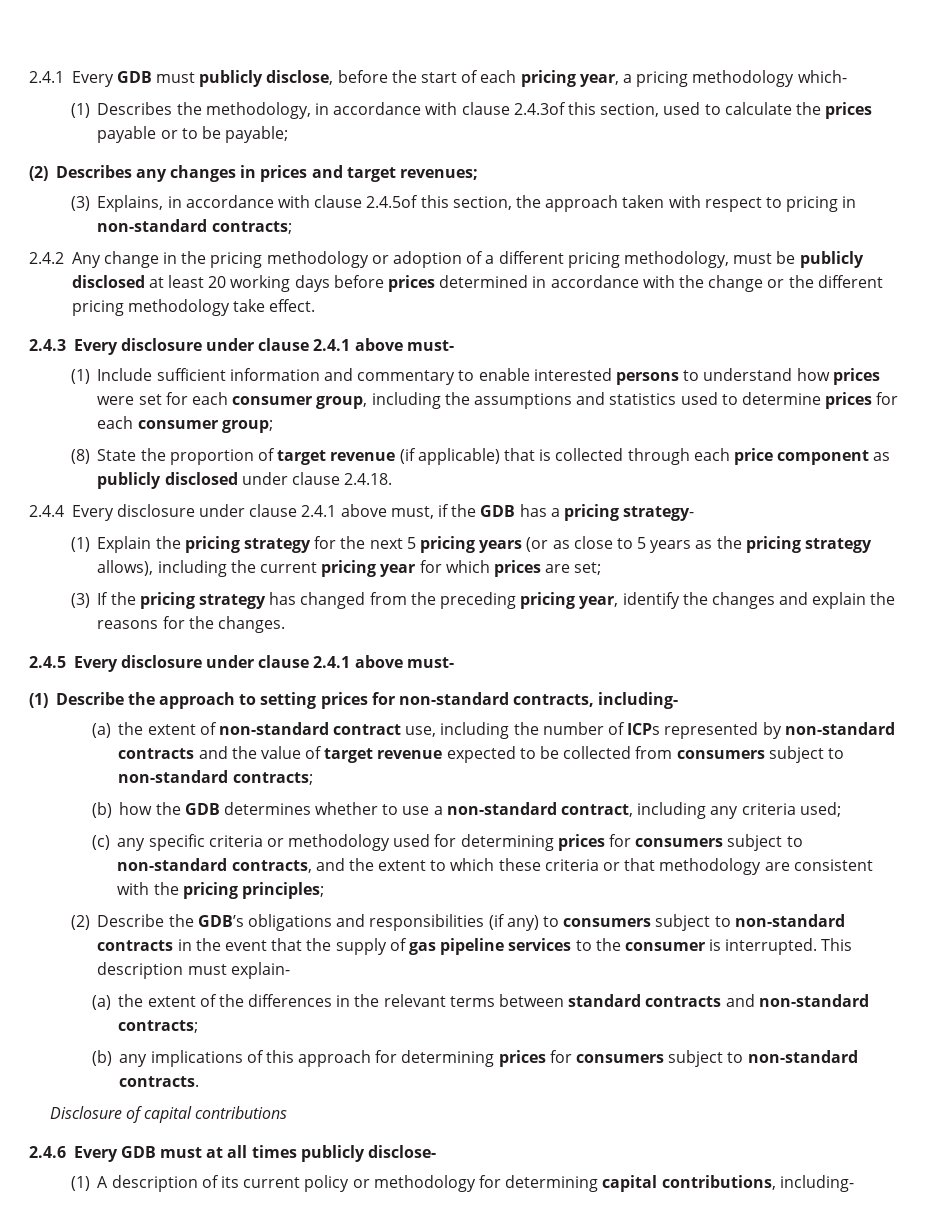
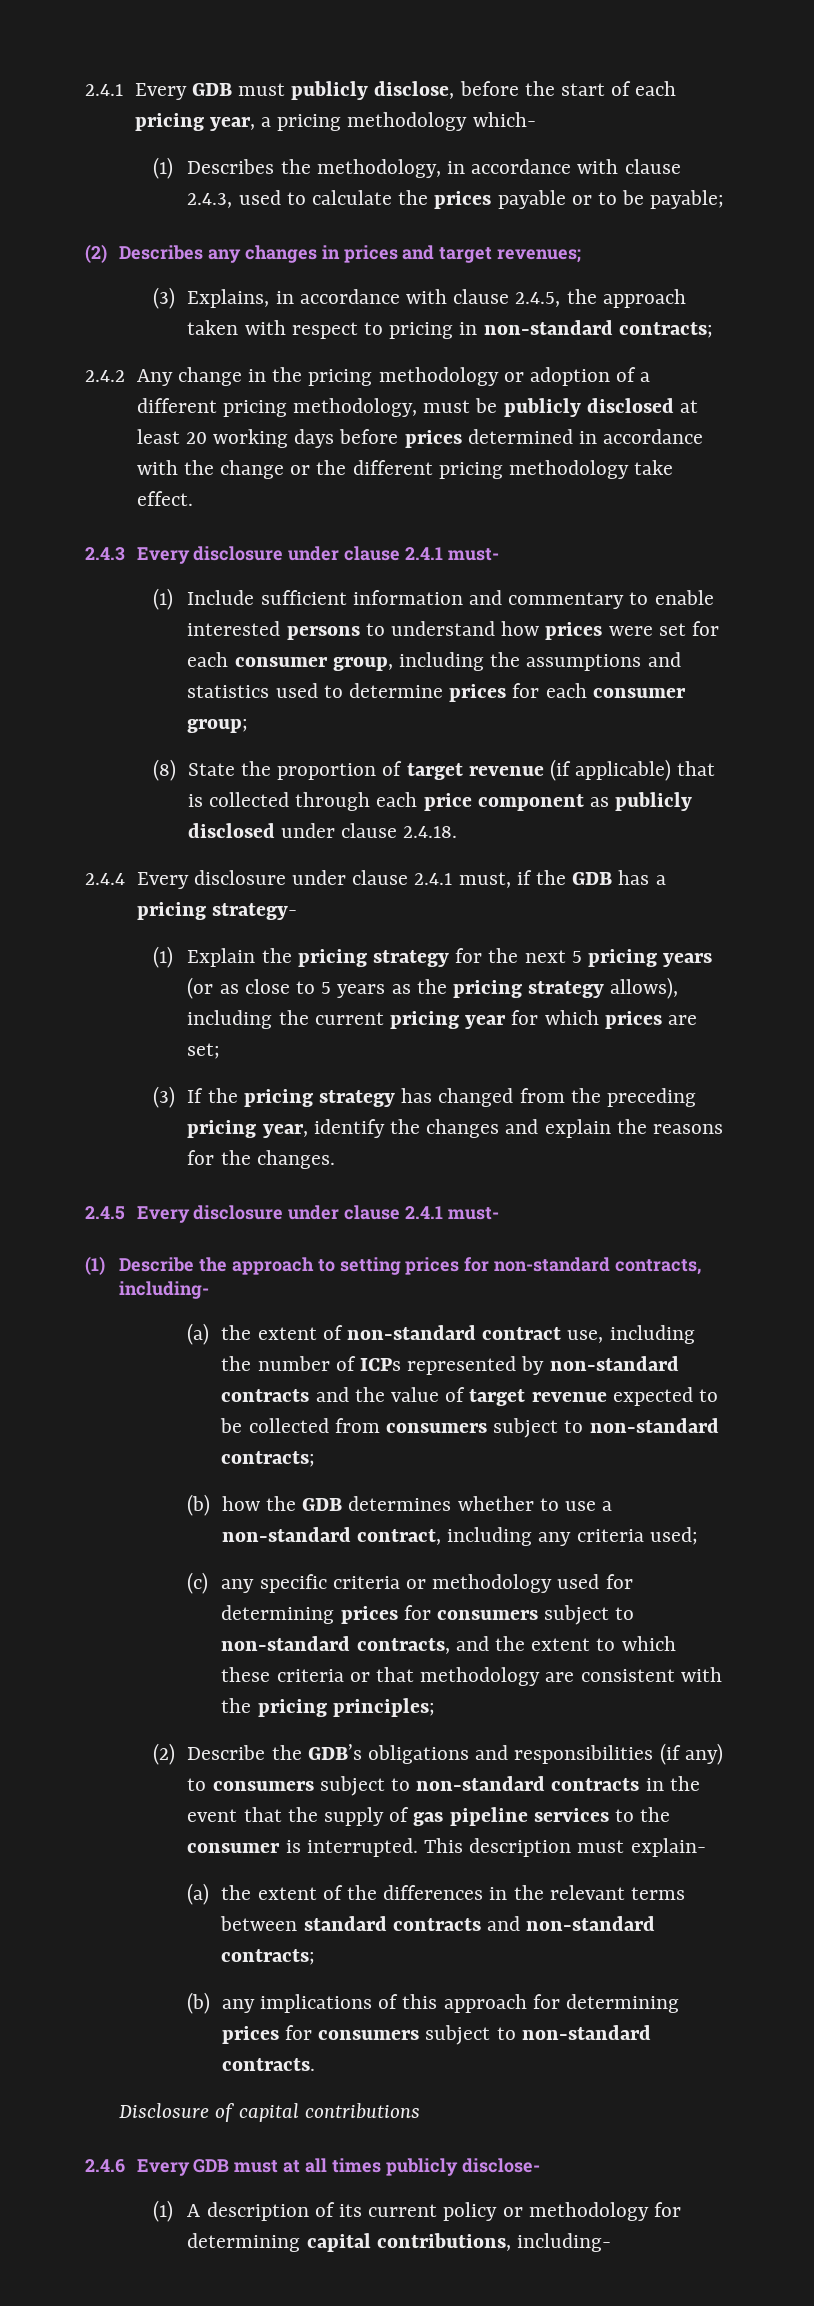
- (1) Describes the methodology, in accordance with clause 2.4.3of this section, used to calculate the prices payable or to be payable;
+ (1) Describes the methodology, in accordance with clause 2.4.3, used to calculate the prices payable or to be payable;
- (3) Explains, in accordance with clause 2.4.5of this section, the approach taken with respect to pricing in non-standard contracts;
+ (3) Explains, in accordance with clause 2.4.5, the approach taken with respect to pricing in non-standard contracts;
- 2.4.3 Every disclosure under clause 2.4.1 above must-
+ 2.4.3 Every disclosure under clause 2.4.1 must-
- 2.4.4 Every disclosure under clause 2.4.1 above must, if the GDB has a pricing strategy-
+ 2.4.4 Every disclosure under clause 2.4.1 must, if the GDB has a pricing strategy-
- 2.4.5 Every disclosure under clause 2.4.1 above must-
+ 2.4.5 Every disclosure under clause 2.4.1 must-

